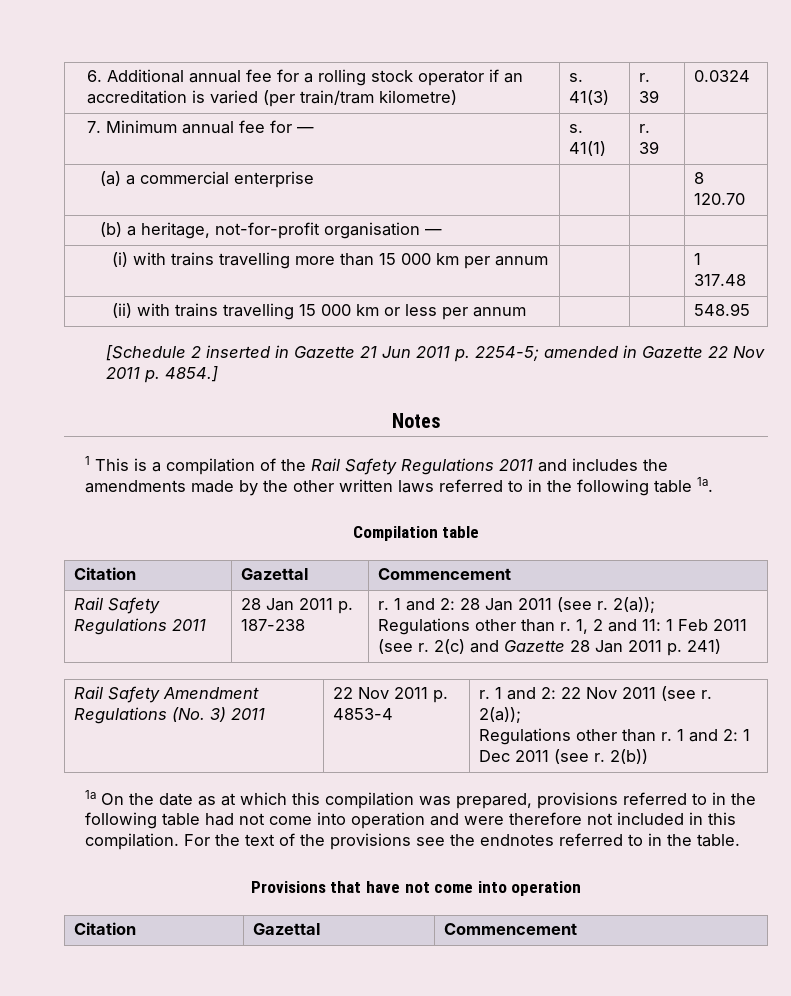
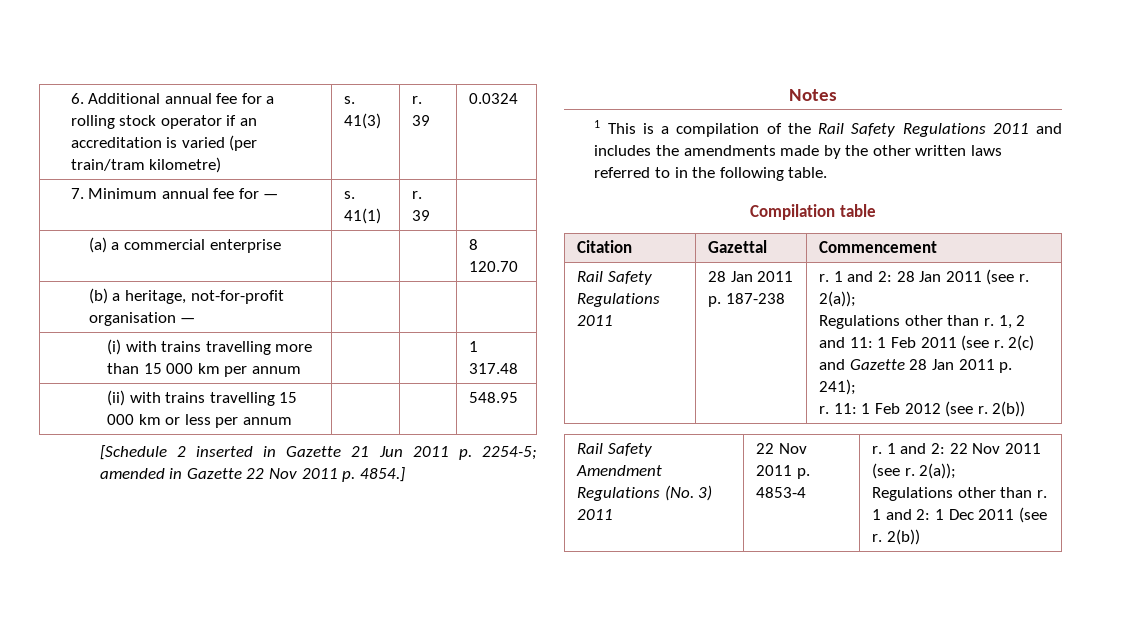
- 1 This is a compilation of the Rail Safety Regulations 2011 and includes the amendments made by the other written laws referred to in the following table 1a.
+ 1 This is a compilation of the Rail Safety Regulations 2011 and includes the amendments made by the other written laws referred to in the following table.
- 2(c) and Gazette 28 Jan 2011 p. 241)
+ 2(c) and Gazette 28 Jan 2011 p. 241);
+ r. 11: 1 Feb 2012 (see r. 2(b))
- 1a On the date as at which this compilation was prepared, provisions referred to in the following table had not come into operation and were therefore not included in this compilation. For the text of the provisions see the endnotes referred to in the table.
- Provisions that have not come into operation
- Citation | Gazettal | Commencement

